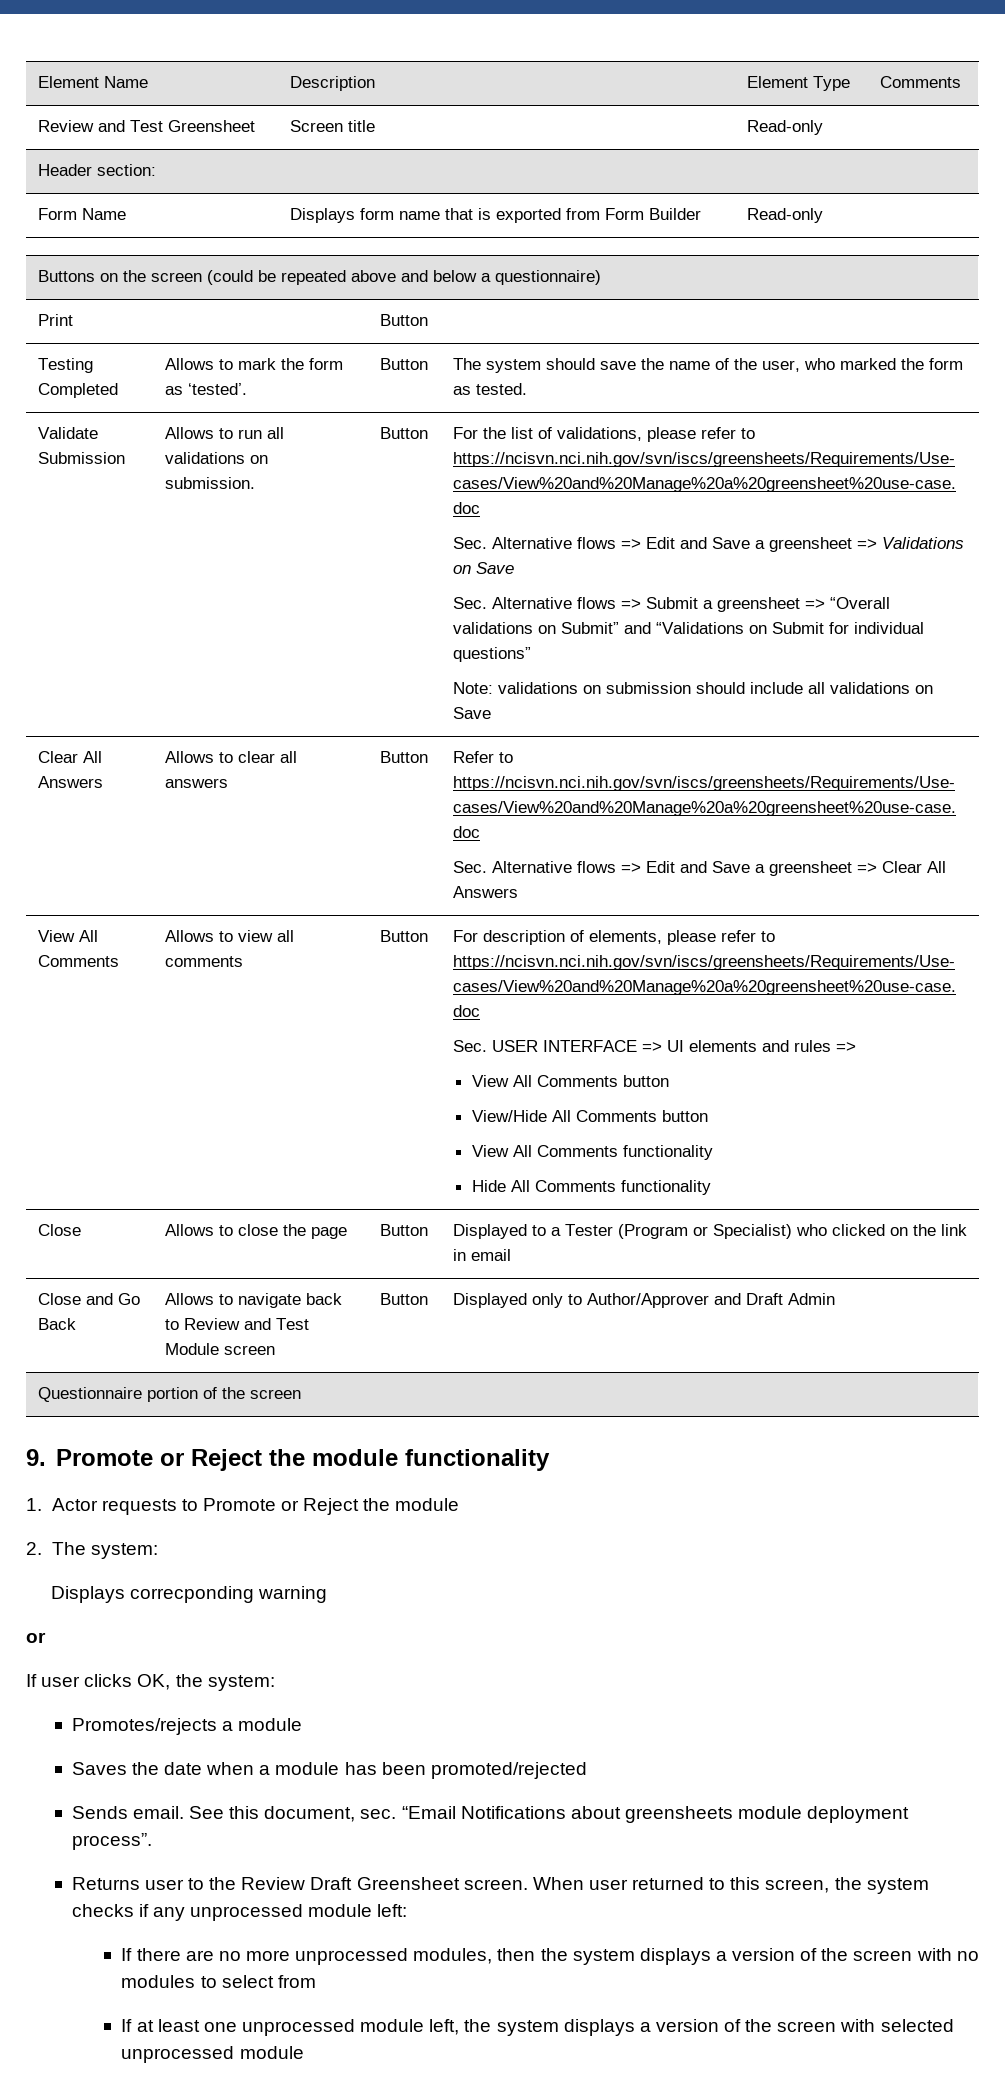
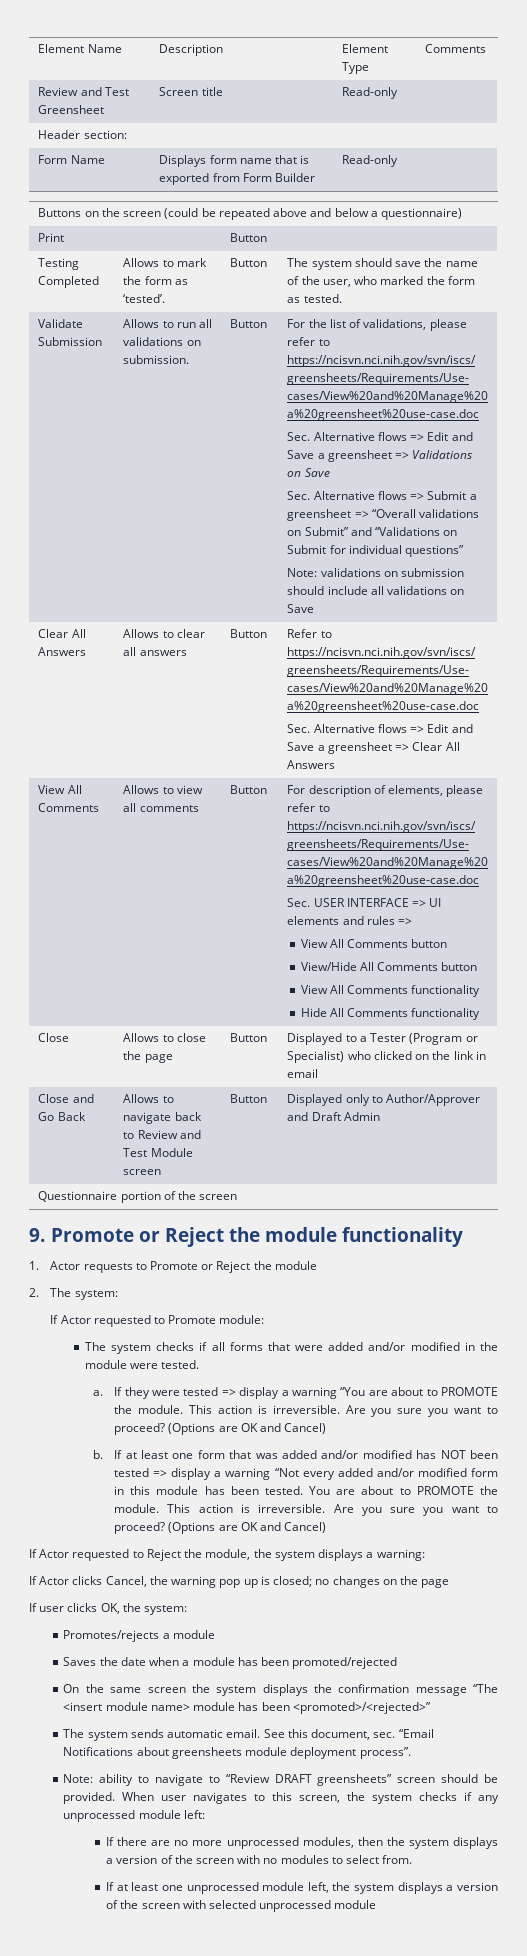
- Displays correcponding warning
- or
+ If Actor requested to Promote module:
+ The system checks if all forms that were added and/or modified in the module were tested.
+ a. If they were tested => display a warning “You are about to PROMOTE the module. This action is irreversible. Are you sure you want to proceed? (Options are OK and Cancel)
+ b. If at least one form that was added and/or modified has NOT been tested => display a warning “Not every added and/or modified form in this module has been tested. You are about to PROMOTE the module. This action is irreversible. Are you sure you want to proceed? (Options are OK and Cancel)
+ If Actor requested to Reject the module, the system displays a warning:
+ If Actor clicks Cancel, the warning pop up is closed; no changes on the page
- Sends email.
+ On the same screen the system displays the confirmation message “The <insert module name> module has been <promoted>/<rejected>”
+ The system sends automatic email.
- Returns user to the Review Draft Greensheet screen.
+ Note: ability to navigate to “Review DRAFT greensheets” screen should be provided.
- When user returned to this screen, the system checks if any unprocessed module left:
+ When user navigates to this screen, the system checks if any unprocessed module left:
- If there are no more unprocessed modules, then the system displays a version of the screen with no modules to select from
+ If there are no more unprocessed modules, then the system displays a version of the screen with no modules to select from.

